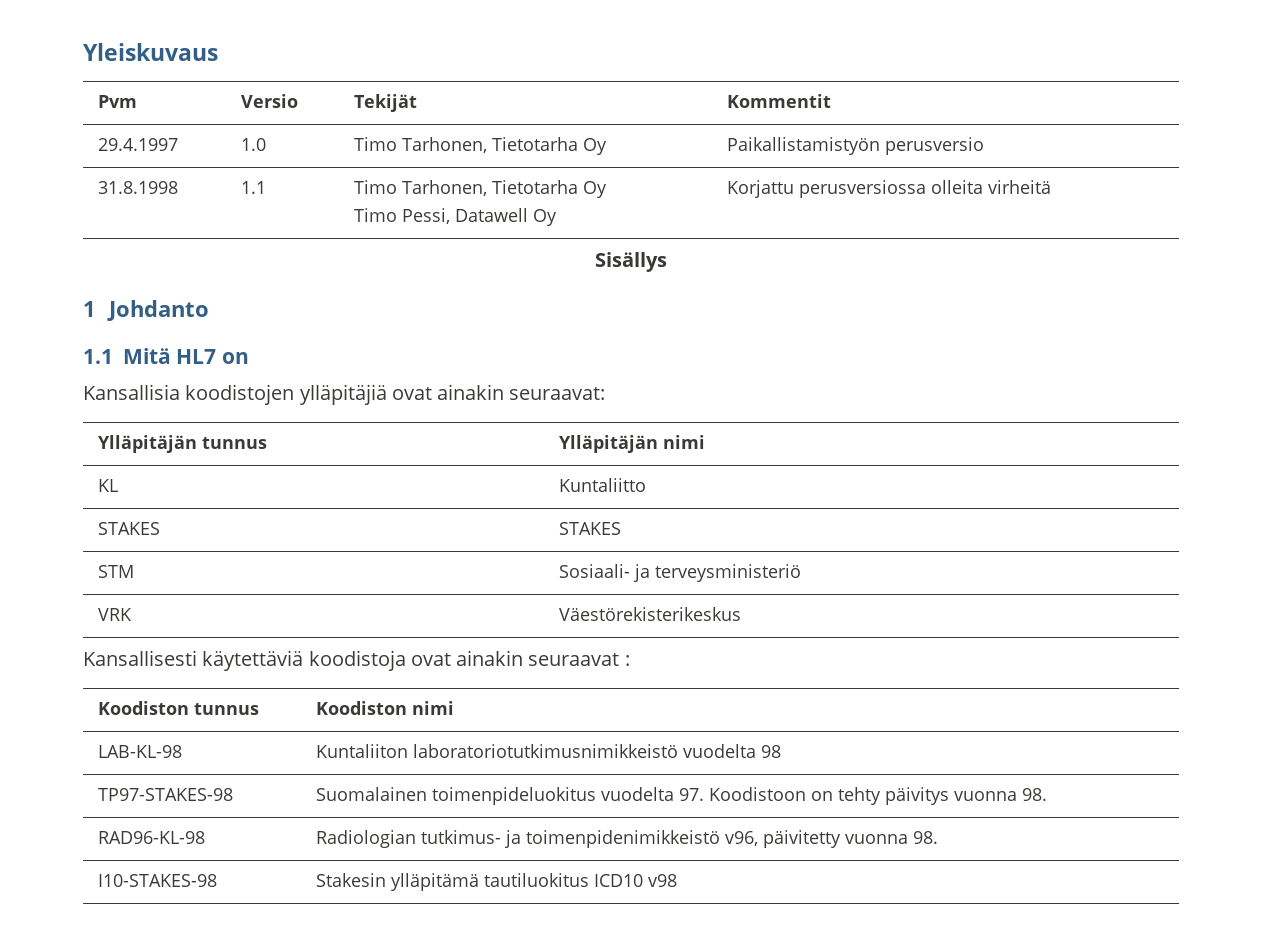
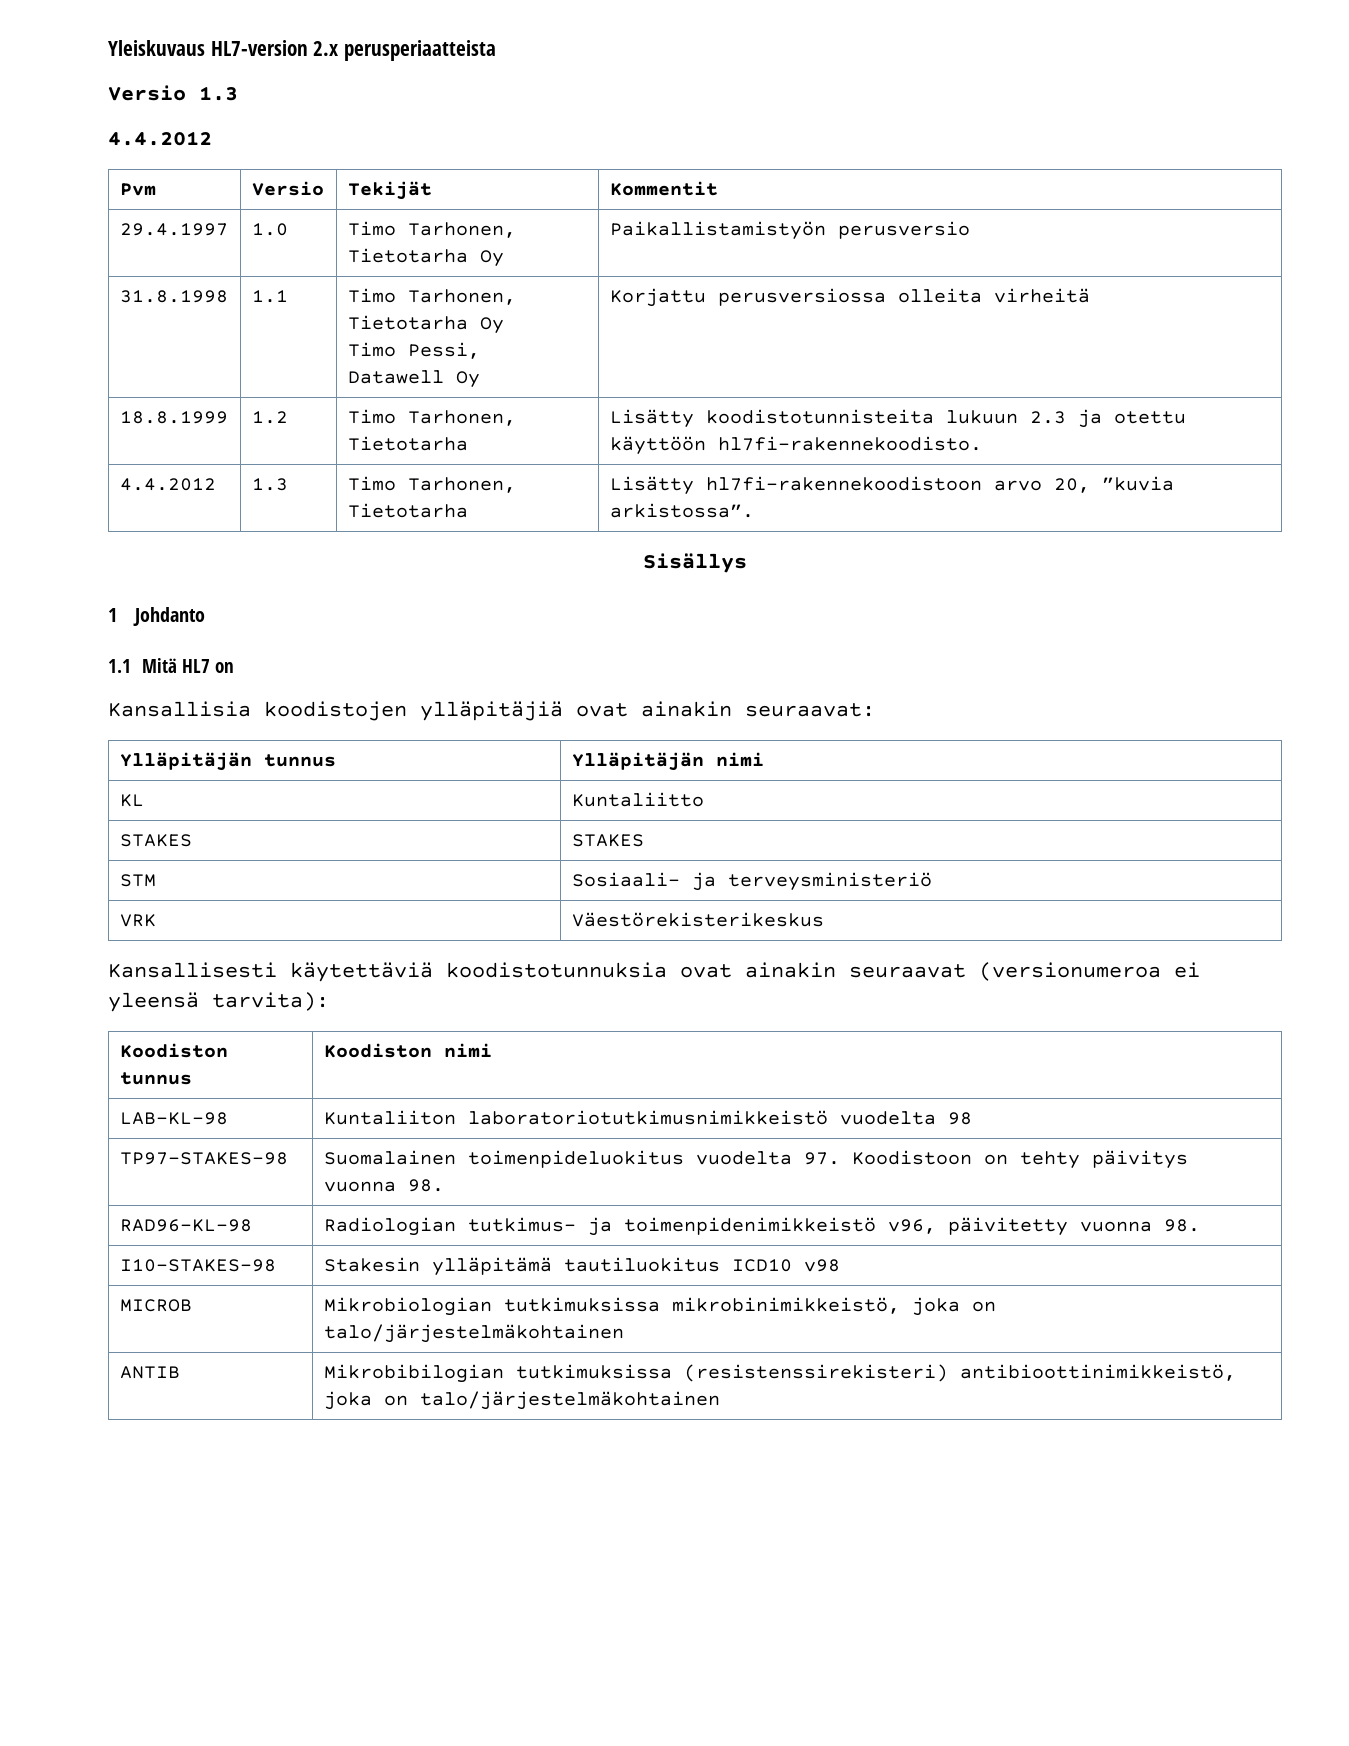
- Yleiskuvaus
+ Yleiskuvaus HL7-version 2.x perusperiaatteista
+ Versio 1.3
+ 4.4.2012
+ 18.8.1999 | 1.2 | Timo Tarhonen, Tietotarha | Lisätty koodistotunnisteita lukuun 2.3 ja otettu käyttöön hl7fi-rakennekoodisto.
+ 4.4.2012 | 1.3 | Timo Tarhonen, Tietotarha | Lisätty hl7fi-rakennekoodistoon arvo 20, ”kuvia arkistossa”.
- Kansallisesti käytettäviä koodistoja ovat ainakin seuraavat :
+ Kansallisesti käytettäviä koodistotunnuksia ovat ainakin seuraavat (versionumeroa ei yleensä tarvita):
+ MICROB | Mikrobiologian tutkimuksissa mikrobinimikkeistö, joka on talo/järjestelmäkohtainen
+ ANTIB | Mikrobibilogian tutkimuksissa (resistenssirekisteri) antibioottinimikkeistö, joka on talo/järjestelmäkohtainen

